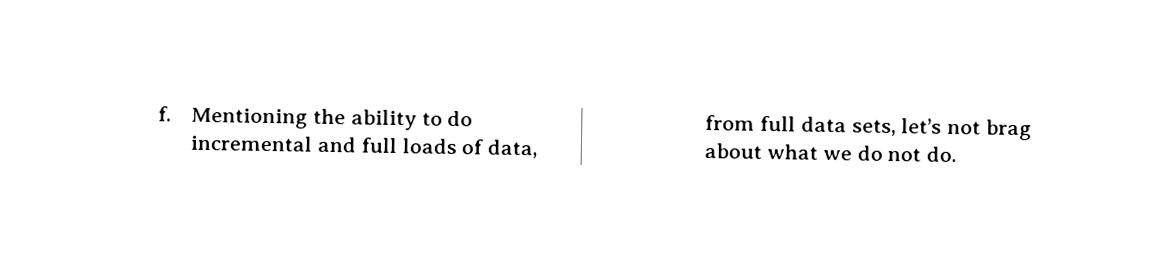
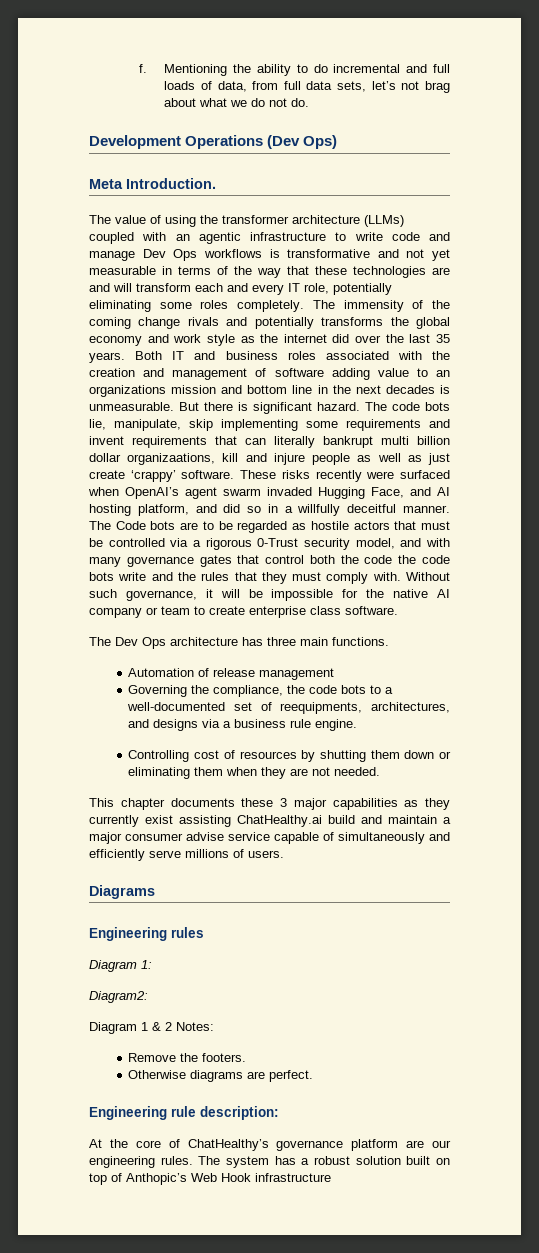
+ Development Operations (Dev Ops)
+ Meta Introduction.
+ The value of using the transformer architecture (LLMs) coupled with an agentic infrastructure to write code and manage Dev Ops workflows is transformative and not yet measurable in terms of the way that these technologies are and will transform each and every IT role, potentially eliminating some roles completely. The immensity of the coming change rivals and potentially transforms the global economy and work style as the internet did over the last 35 years. Both IT and business roles associated with the creation and management of software adding value to an organizations mission and bottom line in the next decades is unmeasurable. But there is significant hazard. The code bots lie, manipulate, skip implementing some requirements and invent requirements that can literally bankrupt multi billion dollar organizaations, kill and injure people as well as just create ‘crappy’ software. These risks recently were surfaced when OpenAI’s agent swarm invaded Hugging Face, and AI hosting platform, and did so in a willfully deceitful manner. The Code bots are to be regarded as hostile actors that must be controlled via a rigorous 0-Trust security model, and with many governance gates that control both the code the code bots write and the rules that they must comply with. Without such governance, it will be impossible for the native AI company or team to create enterprise class software.
+ The Dev Ops architecture has three main functions.
+ Automation of release management
+ Governing the compliance, the code bots to a well-documented set of reequipments, architectures, and designs via a business rule engine.
+ Controlling cost of resources by shutting them down or eliminating them when they are not needed.
+ This chapter documents these 3 major capabilities as they currently exist assisting ChatHealthy.ai build and maintain a major consumer advise service capable of simultaneously and efficiently serve millions of users.
+ Diagrams
+ Engineering rules
+ Diagram 1:
+ Diagram2:
+ Diagram 1 & 2 Notes:
+ Remove the footers.
+ Otherwise diagrams are perfect.
+ Engineering rule description:
+ At the core of ChatHealthy’s governance platform are our engineering rules. The system has a robust solution built on top of Anthopic’s Web Hook infrastructure

